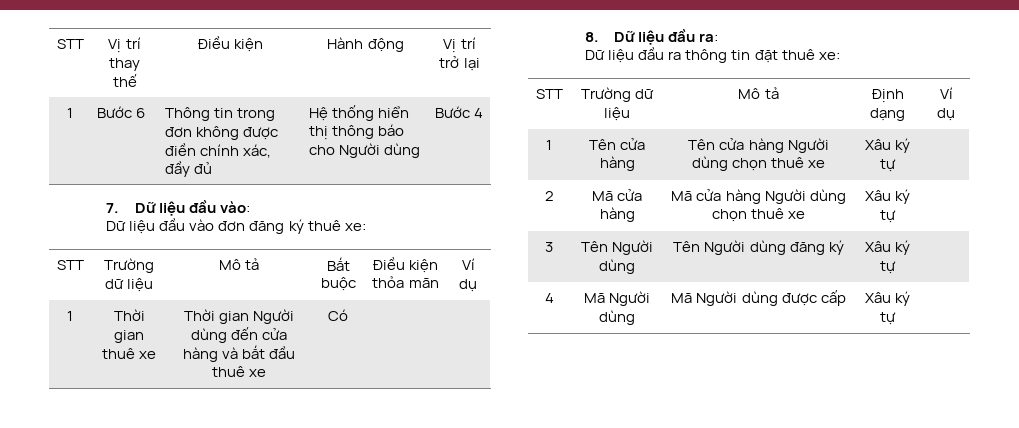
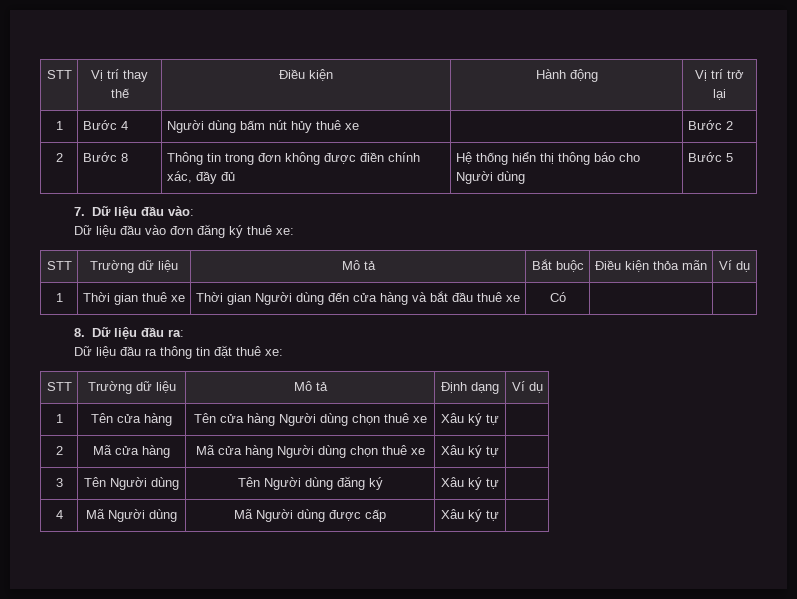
- 1 | Bước 6 | Thông tin trong đơn không được điền chính xác, đầy đủ | Hệ thống hiển thị thông báo cho Người dùng | Bước 4
+ 1 | Bước 4 | Người dùng bấm nút hủy thuê xe | | Bước 2
+ 2 | Bước 8 | Thông tin trong đơn không được điền chính xác, đầy đủ | Hệ thống hiển thị thông báo cho Người dùng | Bước 5

